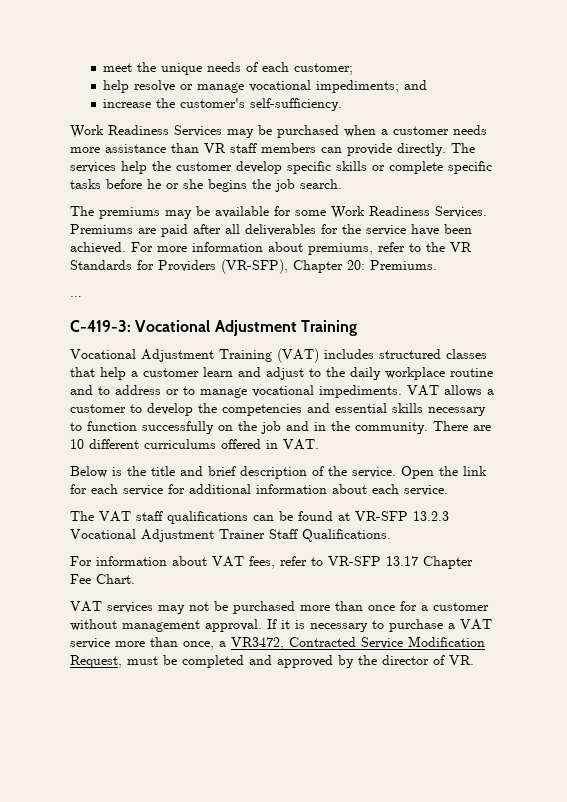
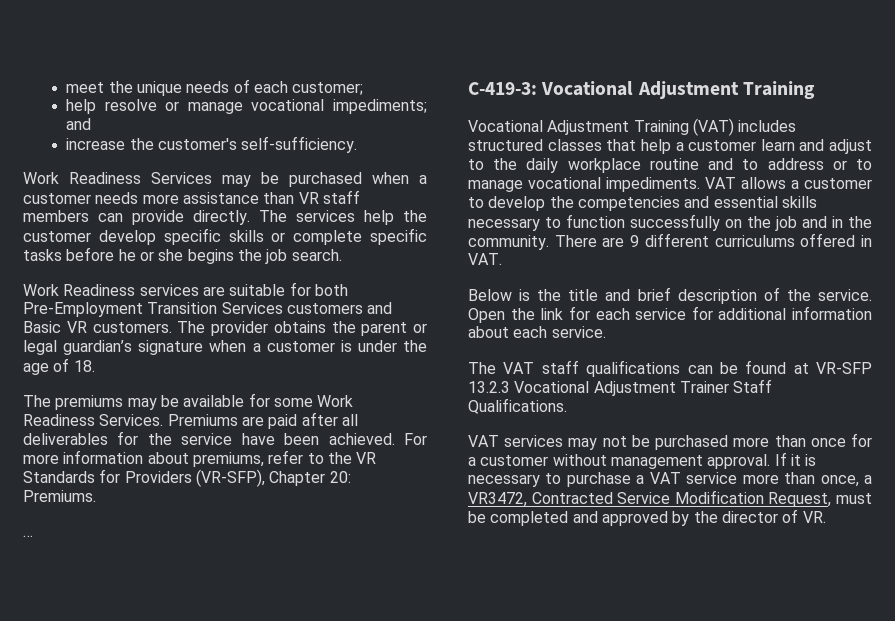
+ Work Readiness services are suitable for both Pre-Employment Transition Services customers and Basic VR customers. The provider obtains the parent or legal guardian’s signature when a customer is under the age of 18.
- There are 10 different curriculums offered in VAT.
+ There are 9 different curriculums offered in VAT.
- For information about VAT fees, refer to VR-SFP 13.17 Chapter Fee Chart.

